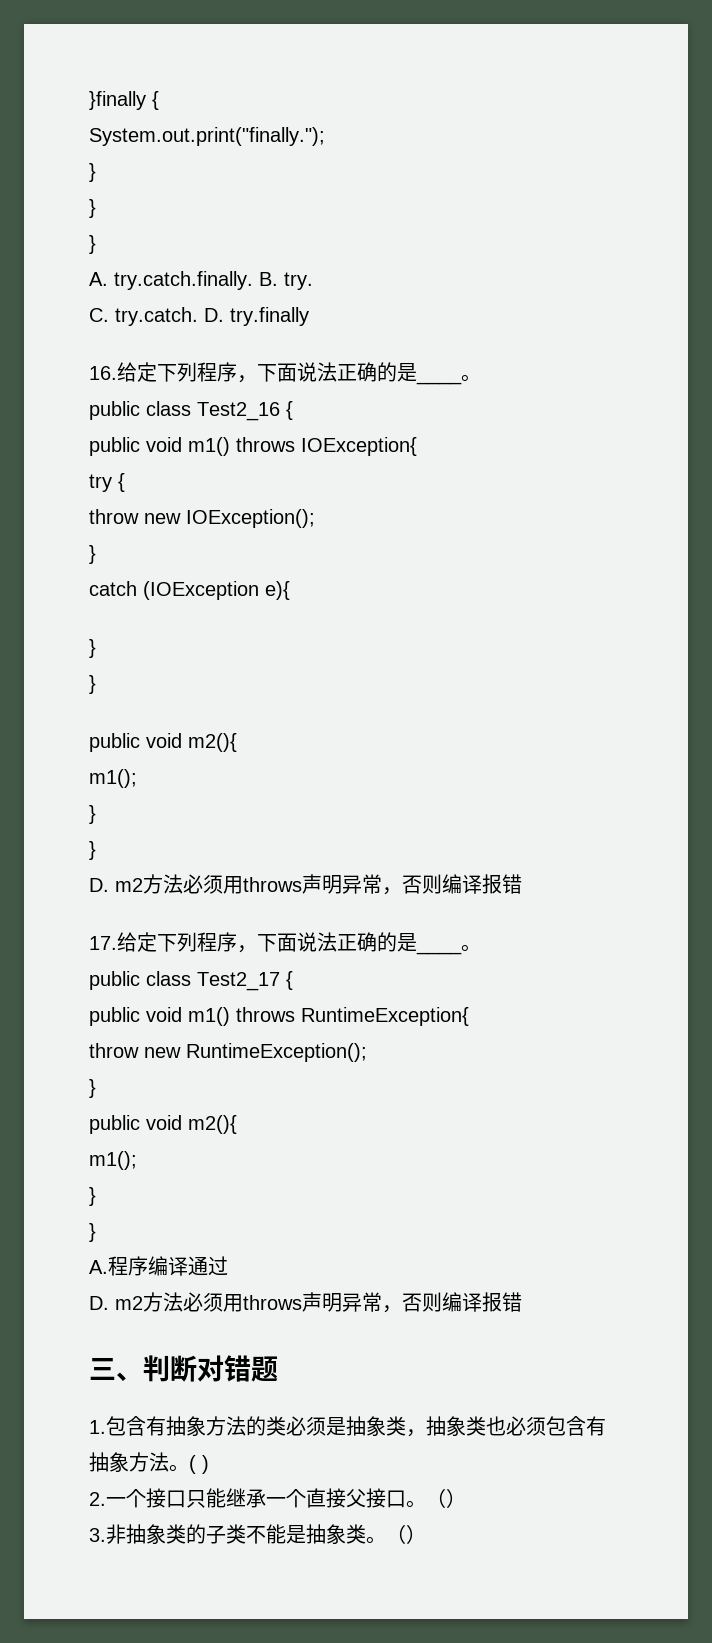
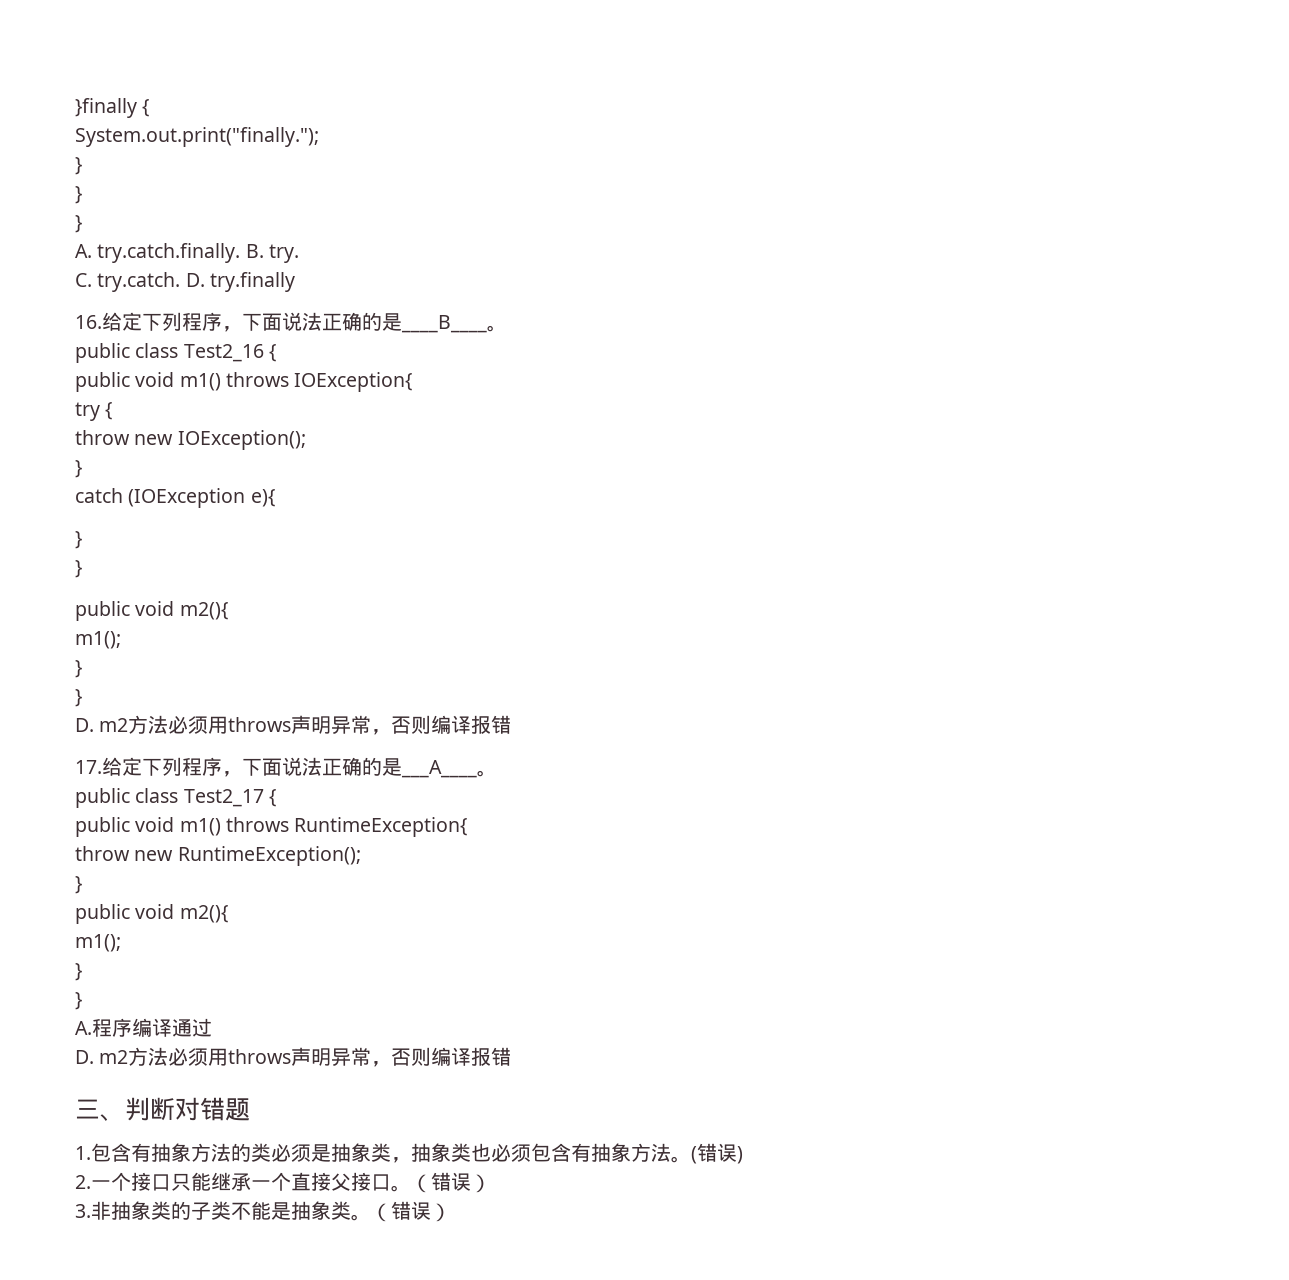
- 16.给定下列程序，下面说法正确的是____。
+ 16.给定下列程序，下面说法正确的是____B____。
- 17.给定下列程序，下面说法正确的是____。
+ 17.给定下列程序，下面说法正确的是___A____。
- 1.包含有抽象方法的类必须是抽象类，抽象类也必须包含有抽象方法。( )
+ 1.包含有抽象方法的类必须是抽象类，抽象类也必须包含有抽象方法。(错误)
- 2.一个接口只能继承一个直接父接口。（）
+ 2.一个接口只能继承一个直接父接口。（错误）
- 3.非抽象类的子类不能是抽象类。（）
+ 3.非抽象类的子类不能是抽象类。（错误）

